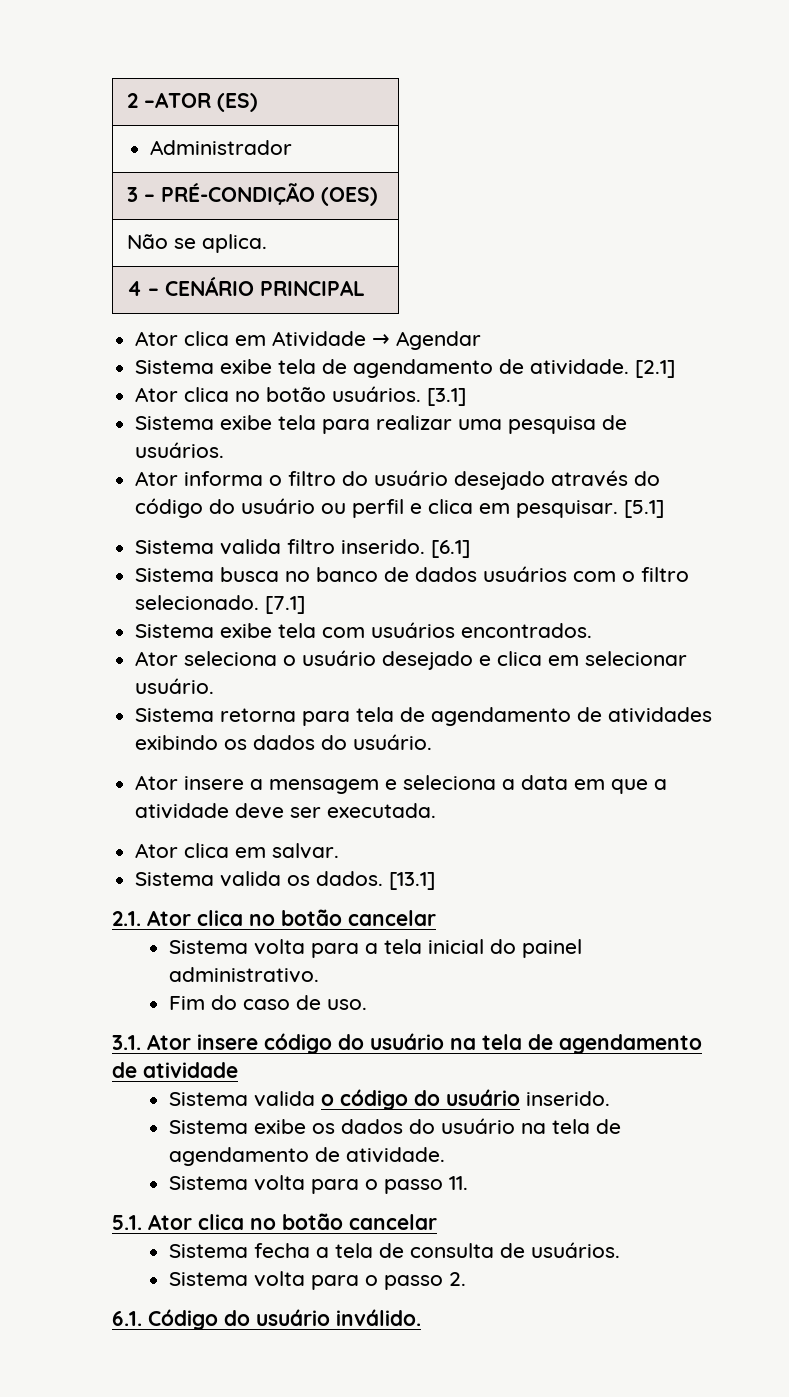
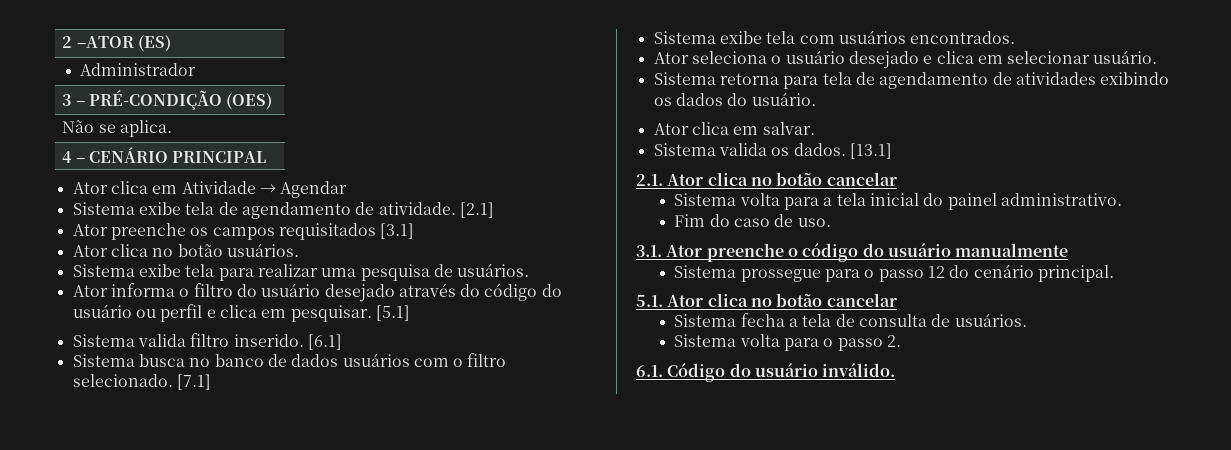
+ Ator preenche os campos requisitados [3.1]
- [3.1]
- Ator insere a mensagem e seleciona a data em que a atividade deve ser executada.
- 3.1. Ator insere código do usuário na tela de agendamento de atividade
- Sistema valida o código do usuário inserido.
- Sistema exibe os dados do usuário na tela de agendamento de atividade.
- Sistema volta para o passo 11.
+ 3.1. Ator preenche o código do usuário manualmente
+ Sistema prossegue para o passo 12 do cenário principal.

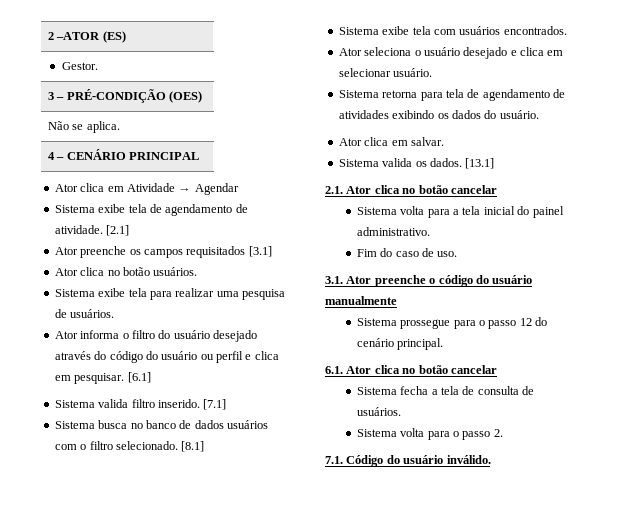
- Administrador
+ Gestor.
- [5.1]
+ [6.1]
- [6.1]
+ [7.1]
- [7.1]
+ [8.1]
- 5.1. Ator clica no botão cancelar
+ 6.1. Ator clica no botão cancelar
- 6.1. Código do usuário inválido.
+ 7.1. Código do usuário inválido.

